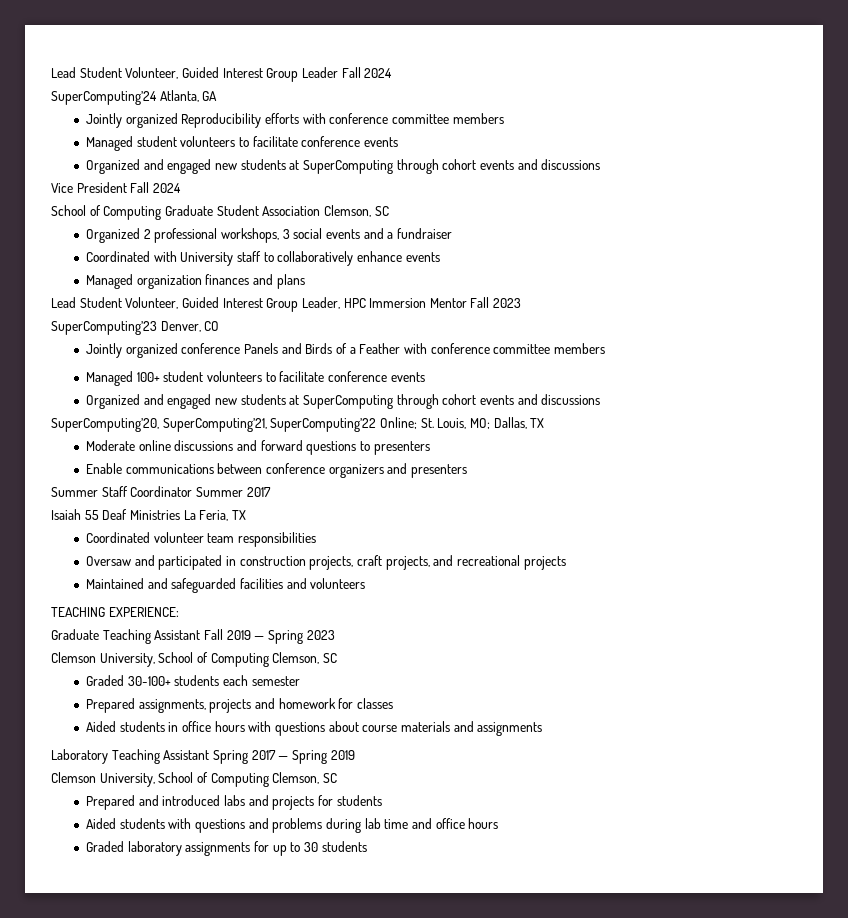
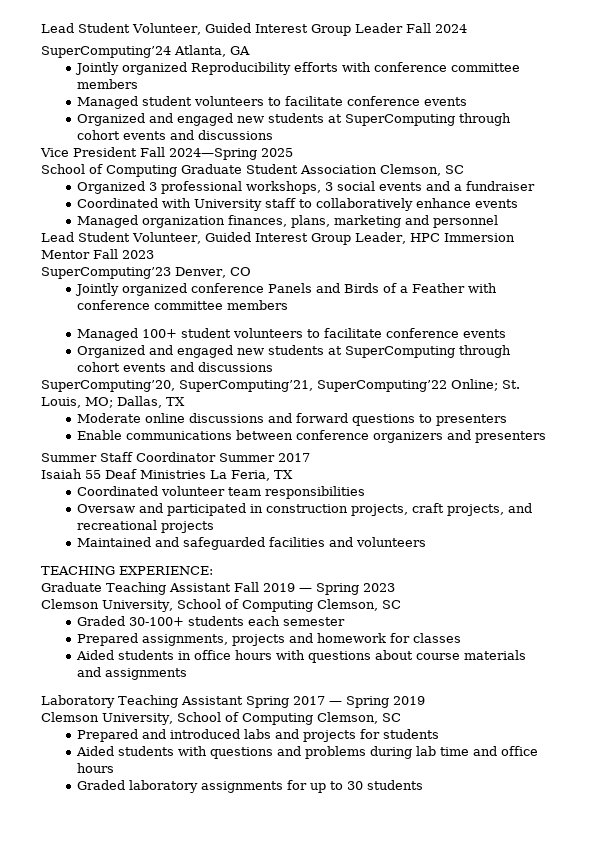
- Vice President Fall 2024
+ Vice President Fall 2024—Spring 2025
- Organized 2 professional workshops, 3 social events and a fundraiser
+ Organized 3 professional workshops, 3 social events and a fundraiser
- Managed organization finances and plans
+ Managed organization finances, plans, marketing and personnel

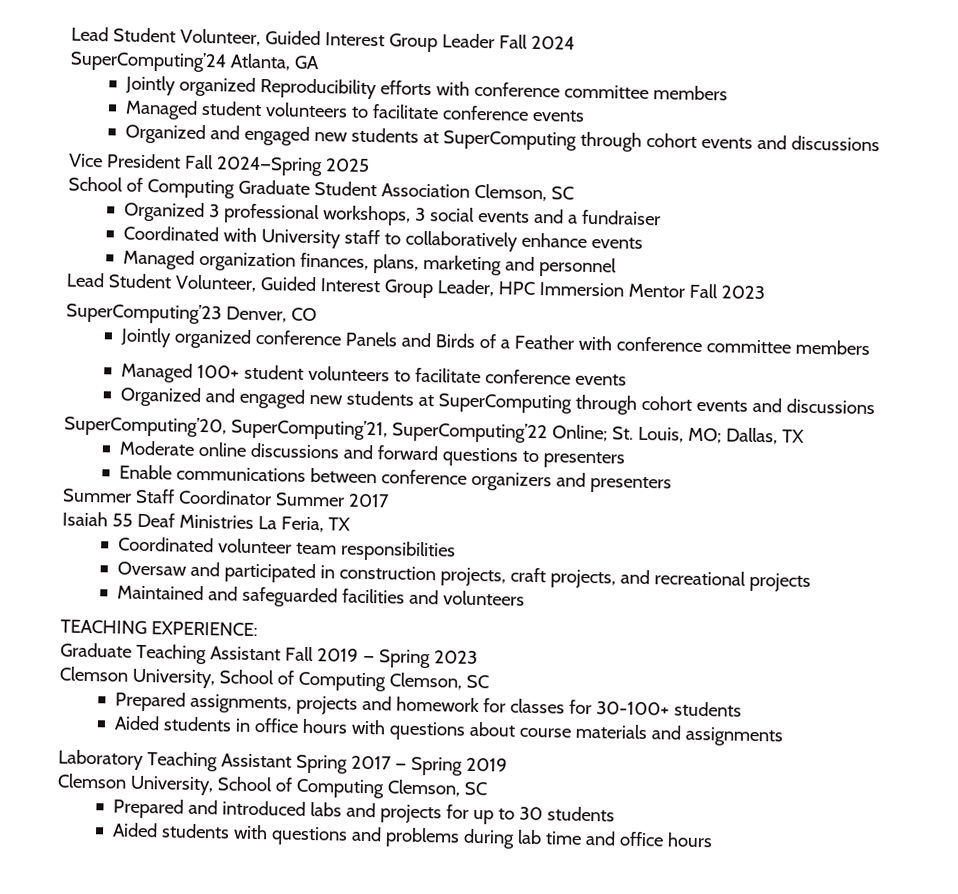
- Graded 30-100+ students each semester
- Prepared assignments, projects and homework for classes
+ Prepared assignments, projects and homework for classes for 30-100+ students
- Prepared and introduced labs and projects for students
+ Prepared and introduced labs and projects for up to 30 students
- Graded laboratory assignments for up to 30 students

